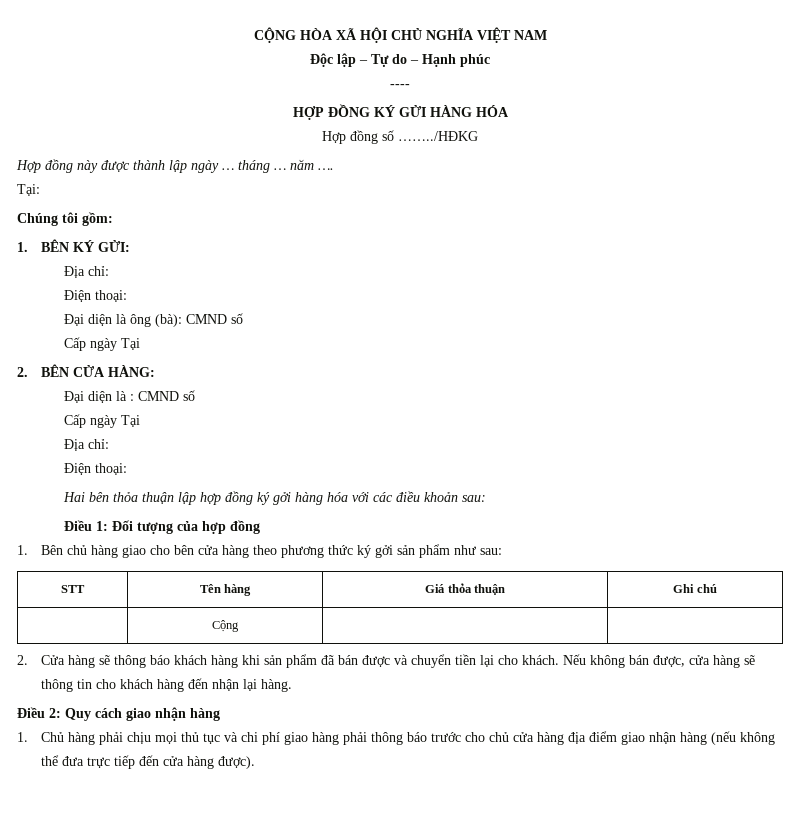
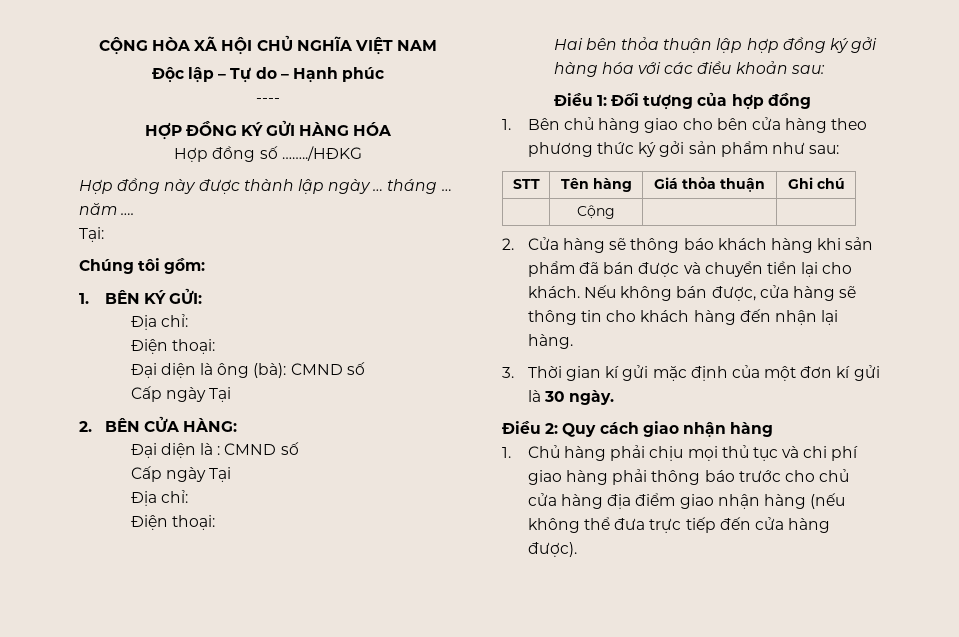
+ 3. Thời gian kí gửi mặc định của một đơn kí gửi là 30 ngày.

